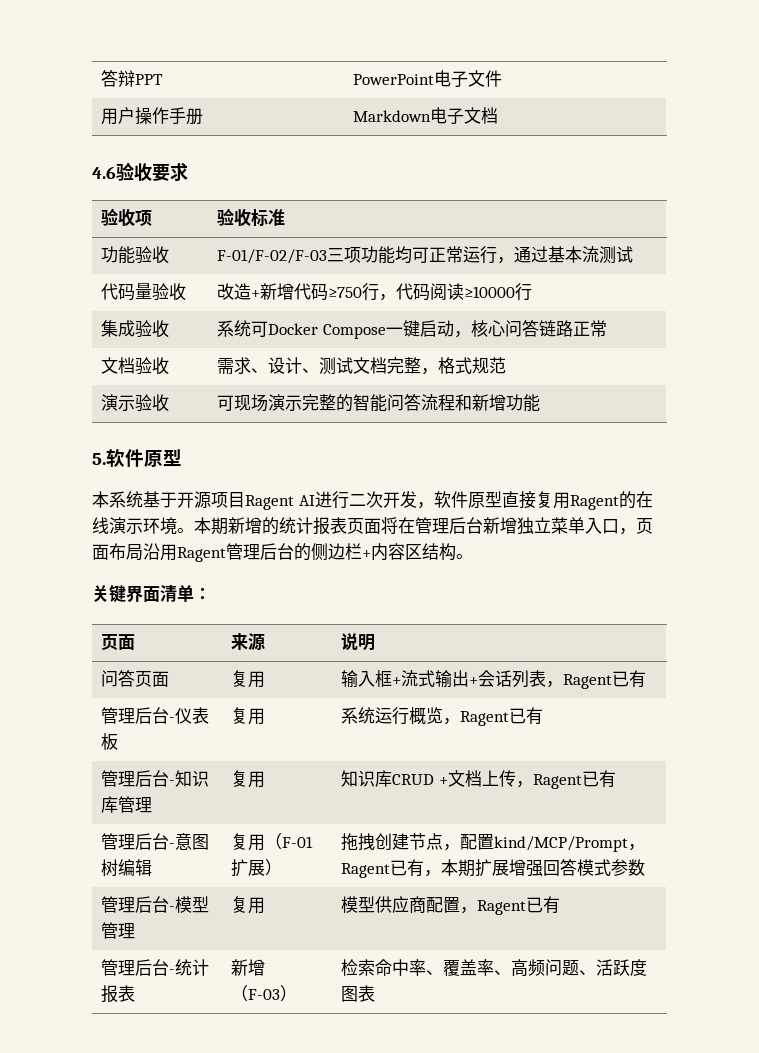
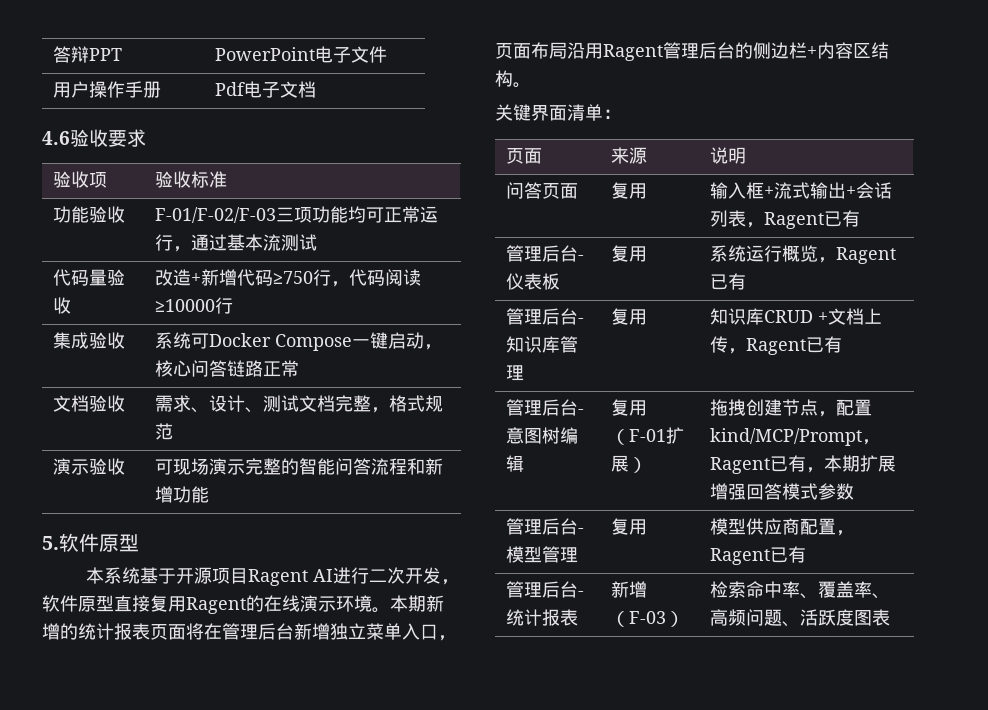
- 用户操作手册 | Markdown电子文档
+ 用户操作手册 | Pdf电子文档

